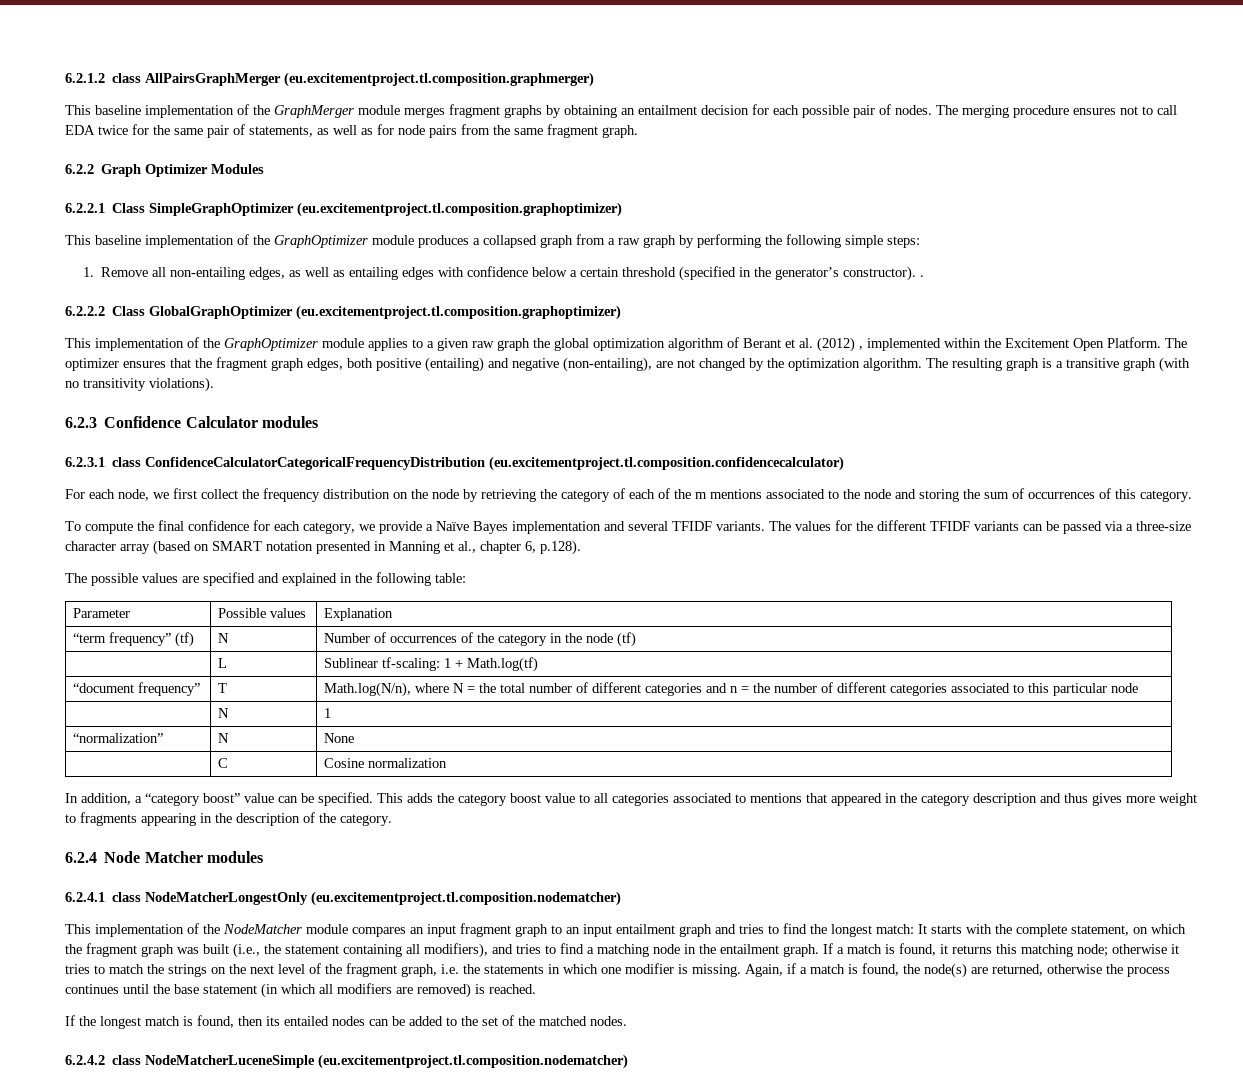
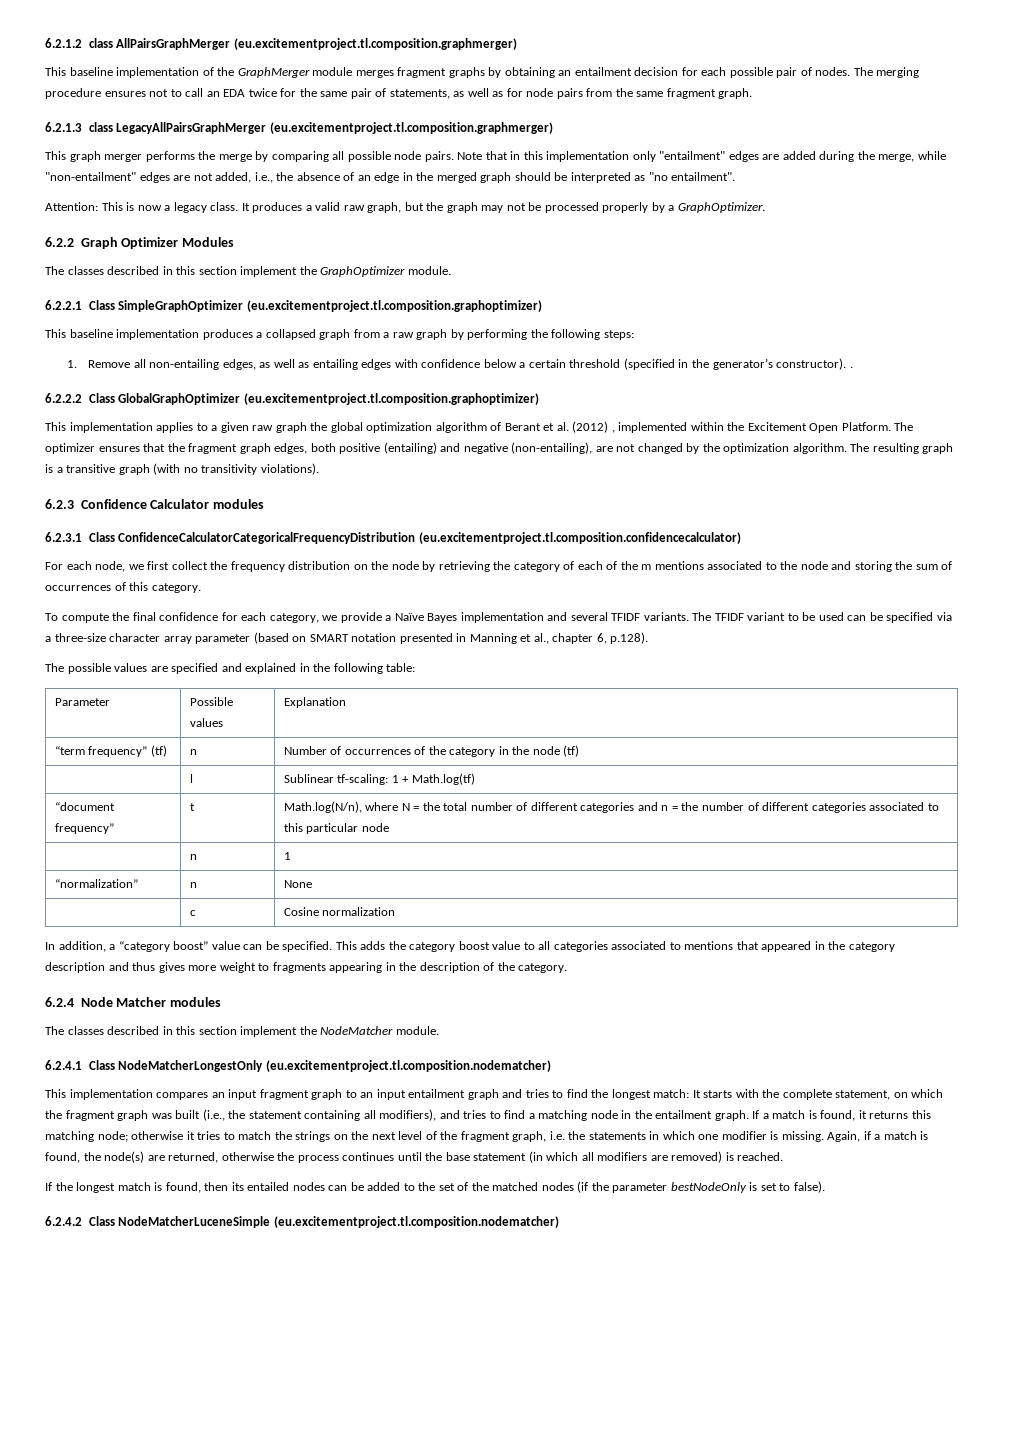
- The merging procedure ensures not to call EDA twice for the same pair of statements, as well as for node pairs from the same fragment graph.
+ The merging procedure ensures not to call an EDA twice for the same pair of statements, as well as for node pairs from the same fragment graph.
+ 6.2.1.3 class LegacyAllPairsGraphMerger (eu.excitementproject.tl.composition.graphmerger)
+ This graph merger performs the merge by comparing all possible node pairs. Note that in this implementation only "entailment" edges are added during the merge, while "non-entailment" edges are not added, i.e., the absence of an edge in the merged graph should be interpreted as "no entailment".
+ Attention: This is now a legacy class. It produces a valid raw graph, but the graph may not be processed properly by a GraphOptimizer.
  6.2.2 Graph Optimizer Modules
+ The classes described in this section implement the GraphOptimizer module.
- This baseline implementation of the GraphOptimizer module produces a collapsed graph from a raw graph by performing the following simple steps:
+ This baseline implementation produces a collapsed graph from a raw graph by performing the following steps:
- This implementation of the GraphOptimizer module applies to a given raw graph the global optimization algorithm of Berant et al. (2012) , implemented within the Excitement Open Platform.
+ This implementation applies to a given raw graph the global optimization algorithm of Berant et al. (2012) , implemented within the Excitement Open Platform.
- 6.2.3.1 class ConfidenceCalculatorCategoricalFrequencyDistribution (eu.excitementproject.tl.composition.confidencecalculator)
+ 6.2.3.1 Class ConfidenceCalculatorCategoricalFrequencyDistribution (eu.excitementproject.tl.composition.confidencecalculator)
- The values for the different TFIDF variants can be passed via a three-size character array (based on SMART notation presented in Manning et al., chapter 6, p.128).
+ The TFIDF variant to be used can be specified via a three-size character array parameter (based on SMART notation presented in Manning et al., chapter 6, p.128).
- “term frequency” (tf) | N | Number of occurrences of the category in the node (tf)
+ “term frequency” (tf) | n | Number of occurrences of the category in the node (tf)
- | L | Sublinear tf-scaling: 1 + Math.log(tf)
+ | l | Sublinear tf-scaling: 1 + Math.log(tf)
- “document frequency” | T | Math.log(N/n), where N = the total number of different categories and n = the number of different categories associated to this particular node
+ “document frequency” | t | Math.log(N/n), where N = the total number of different categories and n = the number of different categories associated to this particular node
- | N | 1
+ | n | 1
- “normalization” | N | None
+ “normalization” | n | None
- | C | Cosine normalization
+ | c | Cosine normalization
+ The classes described in this section implement the NodeMatcher module.
- 6.2.4.1 class NodeMatcherLongestOnly (eu.excitementproject.tl.composition.nodematcher)
+ 6.2.4.1 Class NodeMatcherLongestOnly (eu.excitementproject.tl.composition.nodematcher)
- This implementation of the NodeMatcher module compares an input fragment graph to an input entailment graph and tries to find the longest match: It starts with the complete statement, on which the fragment graph was built (i.e., the statement containing all modifiers), and tries to find a matching node in the entailment graph.
+ This implementation compares an input fragment graph to an input entailment graph and tries to find the longest match: It starts with the complete statement, on which the fragment graph was built (i.e., the statement containing all modifiers), and tries to find a matching node in the entailment graph.
- If the longest match is found, then its entailed nodes can be added to the set of the matched nodes.
+ If the longest match is found, then its entailed nodes can be added to the set of the matched nodes (if the parameter bestNodeOnly is set to false).
- 6.2.4.2 class NodeMatcherLuceneSimple (eu.excitementproject.tl.composition.nodematcher)
+ 6.2.4.2 Class NodeMatcherLuceneSimple (eu.excitementproject.tl.composition.nodematcher)

